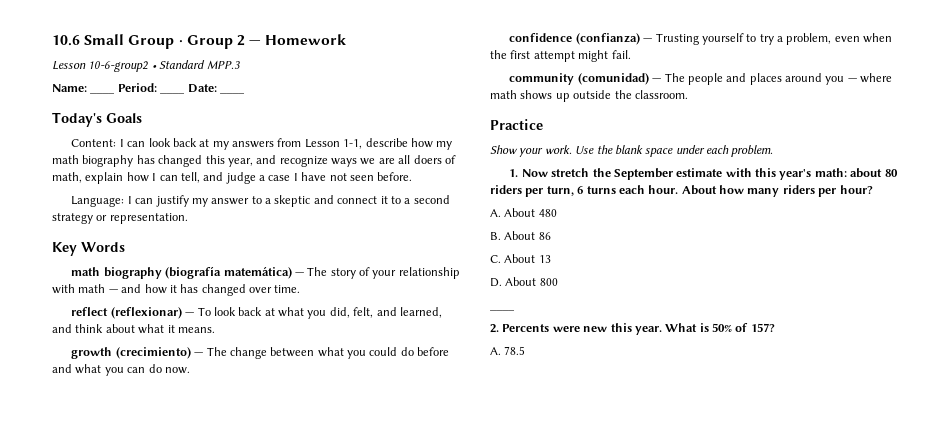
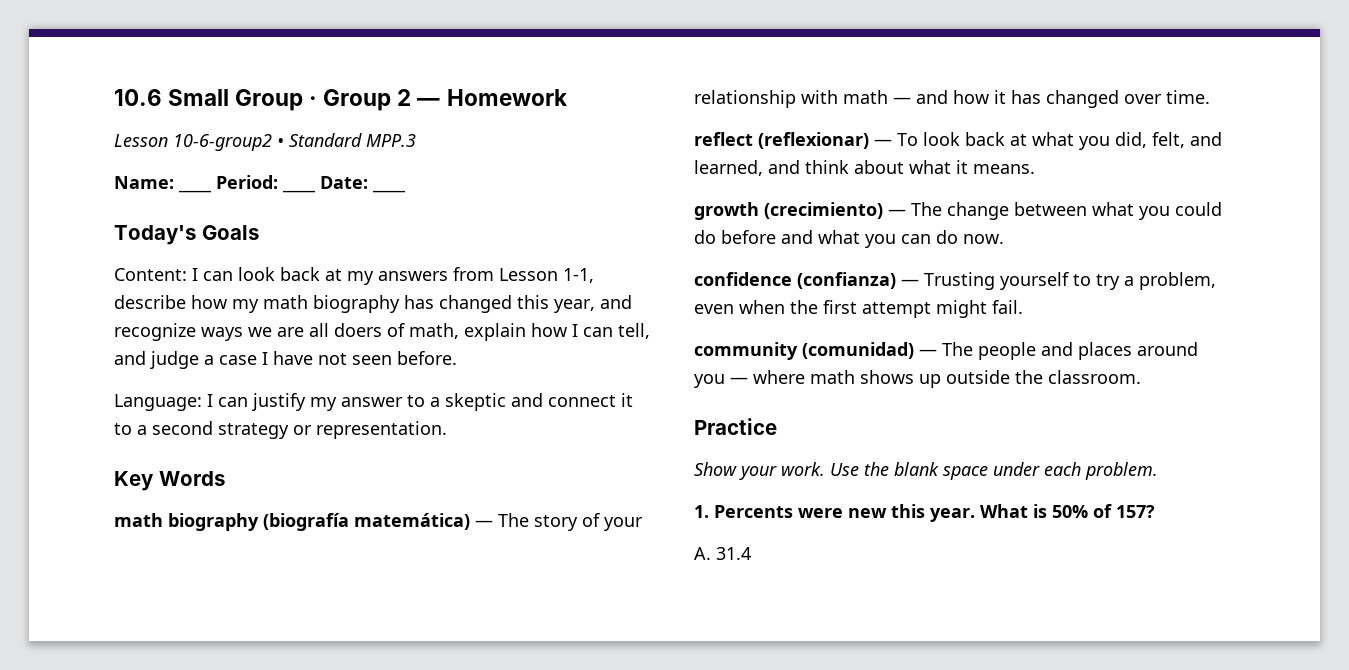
- 1. Now stretch the September estimate with this year's math: about 80 riders per turn, 6 turns each hour. About how many riders per hour?
- A. About 480
- B. About 86
- C. About 13
- D. About 800
- ____
- 2. Percents were new this year.
+ 1. Percents were new this year.
- A. 78.5
+ A. 31.4

